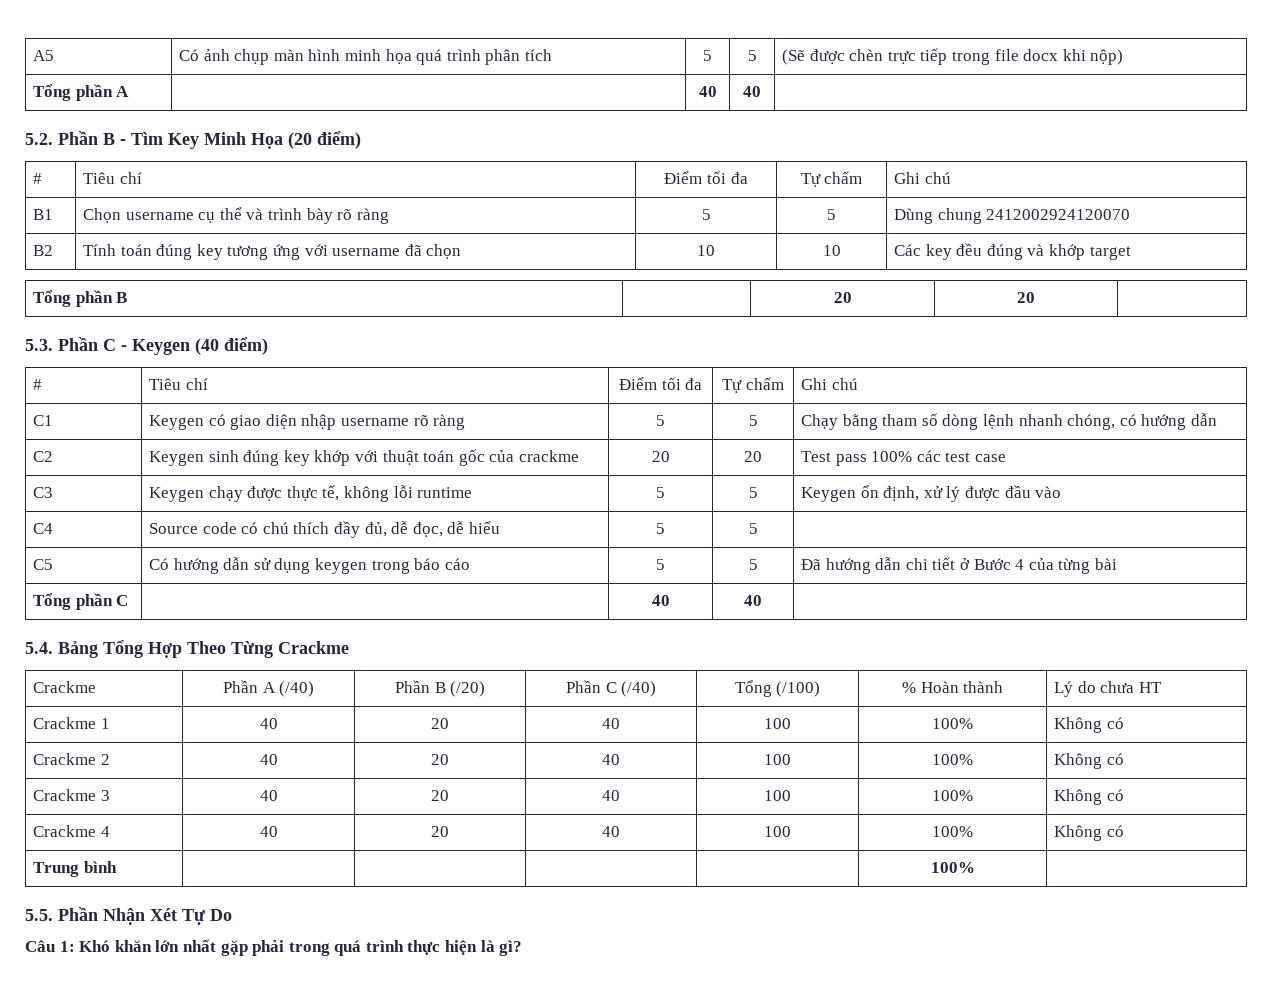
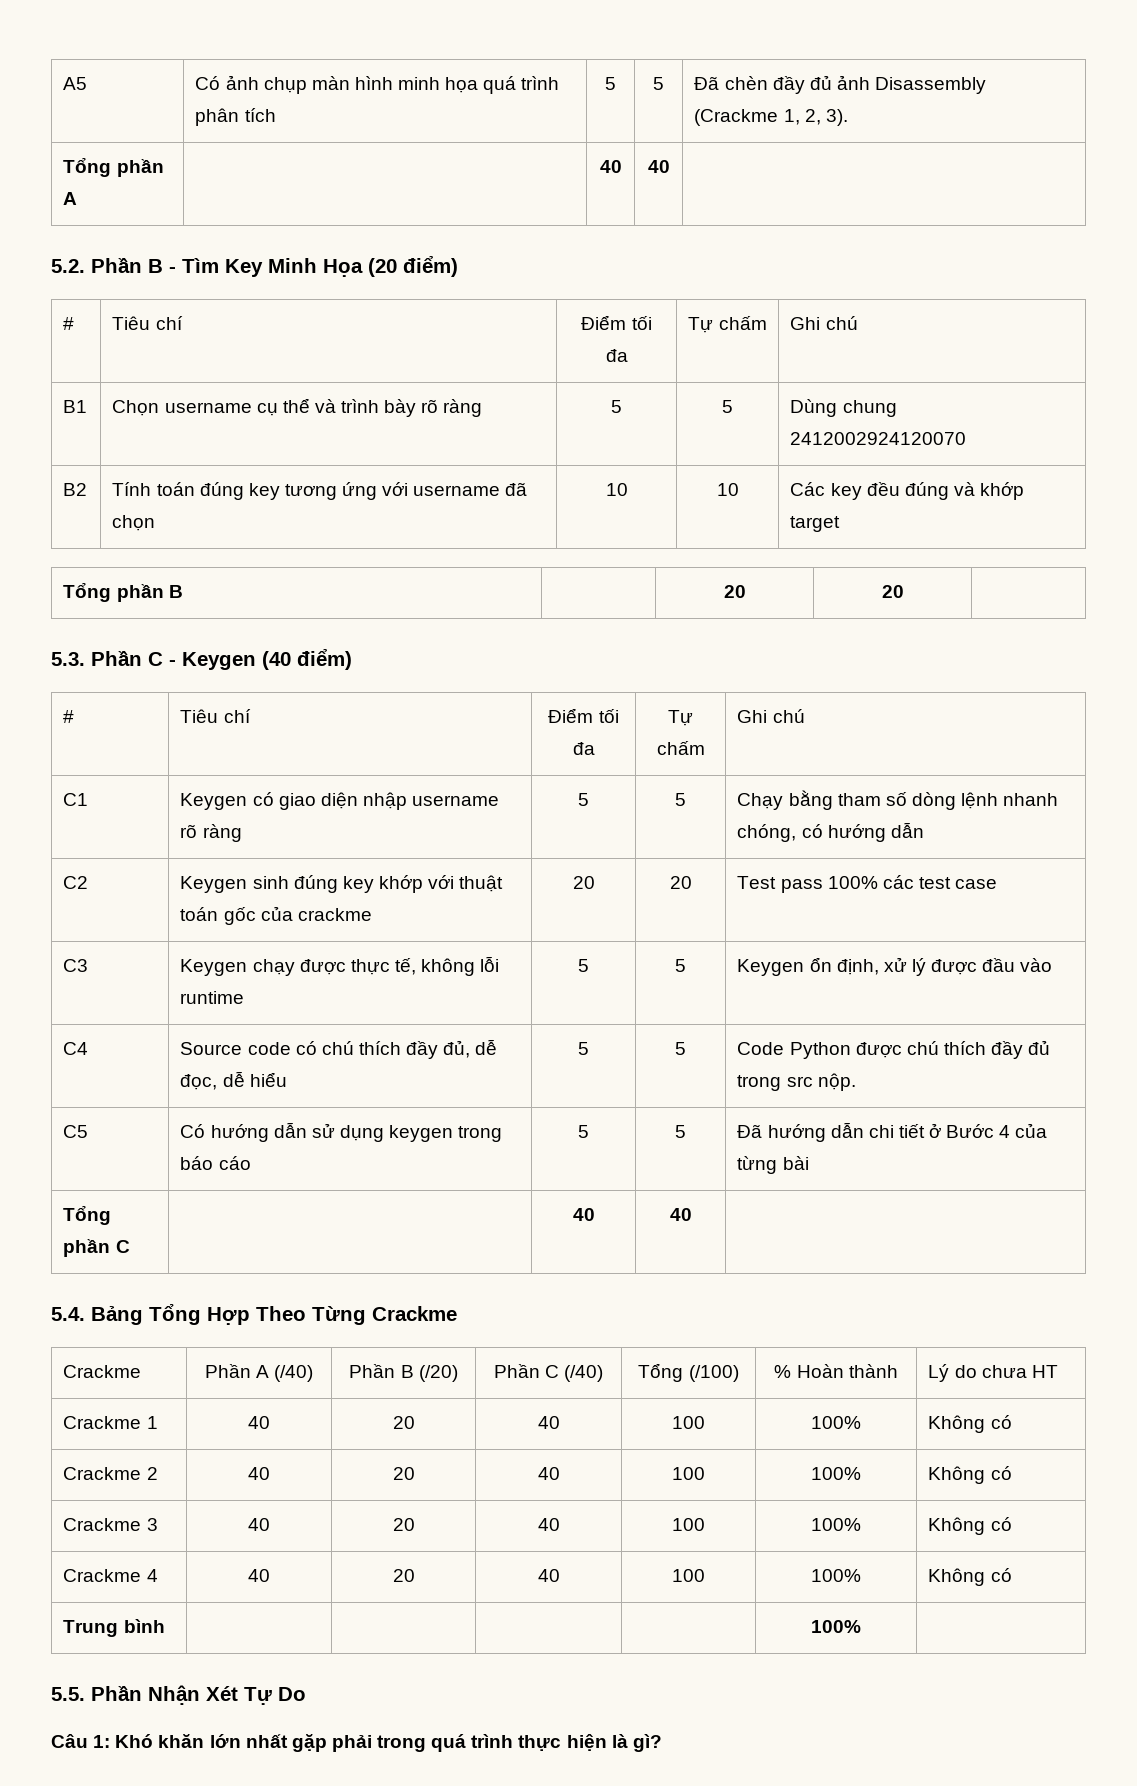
- A5 | Có ảnh chụp màn hình minh họa quá trình phân tích | 5 | 5 | (Sẽ được chèn trực tiếp trong file docx khi nộp)
+ A5 | Có ảnh chụp màn hình minh họa quá trình phân tích | 5 | 5 | Đã chèn đầy đủ ảnh Disassembly (Crackme 1, 2, 3).
- C4 | Source code có chú thích đầy đủ, dễ đọc, dễ hiểu | 5 | 5 |
+ C4 | Source code có chú thích đầy đủ, dễ đọc, dễ hiểu | 5 | 5 | Code Python được chú thích đầy đủ trong src nộp.

